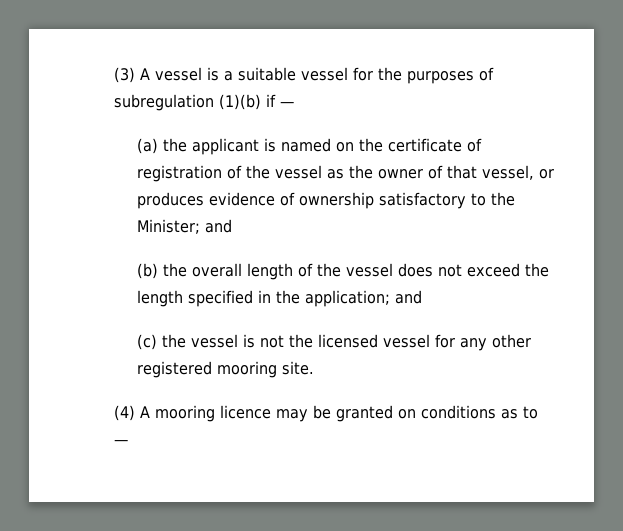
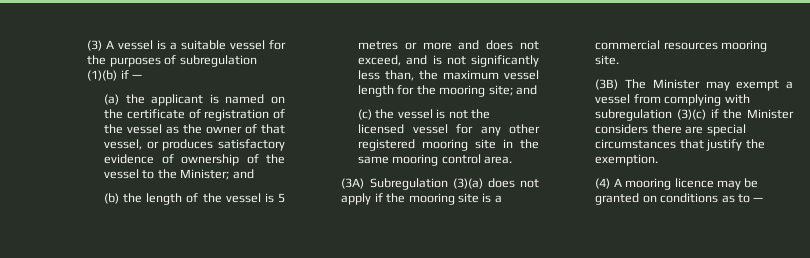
- (a) the applicant is named on the certificate of registration of the vessel as the owner of that vessel, or produces evidence of ownership satisfactory to the Minister; and
+ (a) the applicant is named on the certificate of registration of the vessel as the owner of that vessel, or produces satisfactory evidence of ownership of the vessel to the Minister; and
- (b) the overall length of the vessel does not exceed the length specified in the application; and
+ (b) the length of the vessel is 5 metres or more and does not exceed, and is not significantly less than, the maximum vessel length for the mooring site; and
- (c) the vessel is not the licensed vessel for any other registered mooring site.
+ (c) the vessel is not the licensed vessel for any other registered mooring site in the same mooring control area.
+ (3A) Subregulation (3)(a) does not apply if the mooring site is a commercial resources mooring site.
+ (3B) The Minister may exempt a vessel from complying with subregulation (3)(c) if the Minister considers there are special circumstances that justify the exemption.

